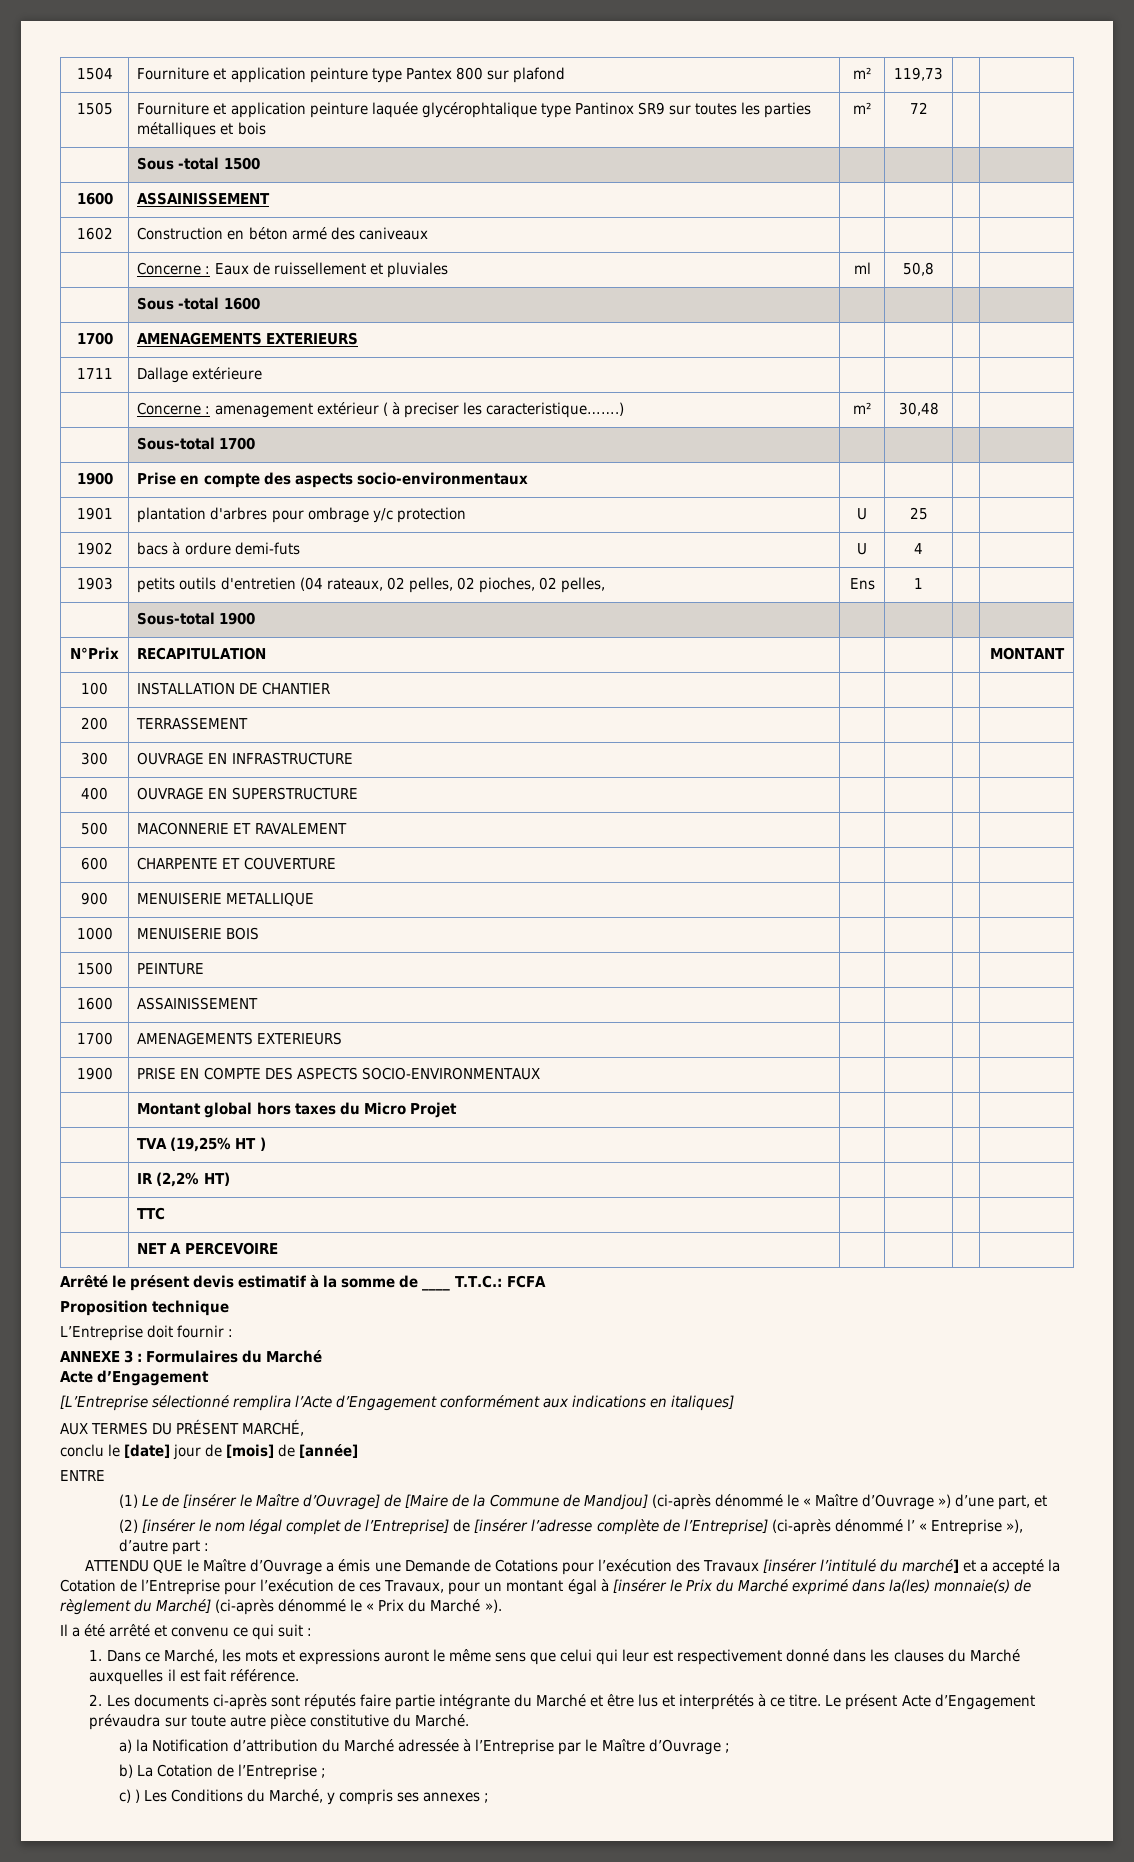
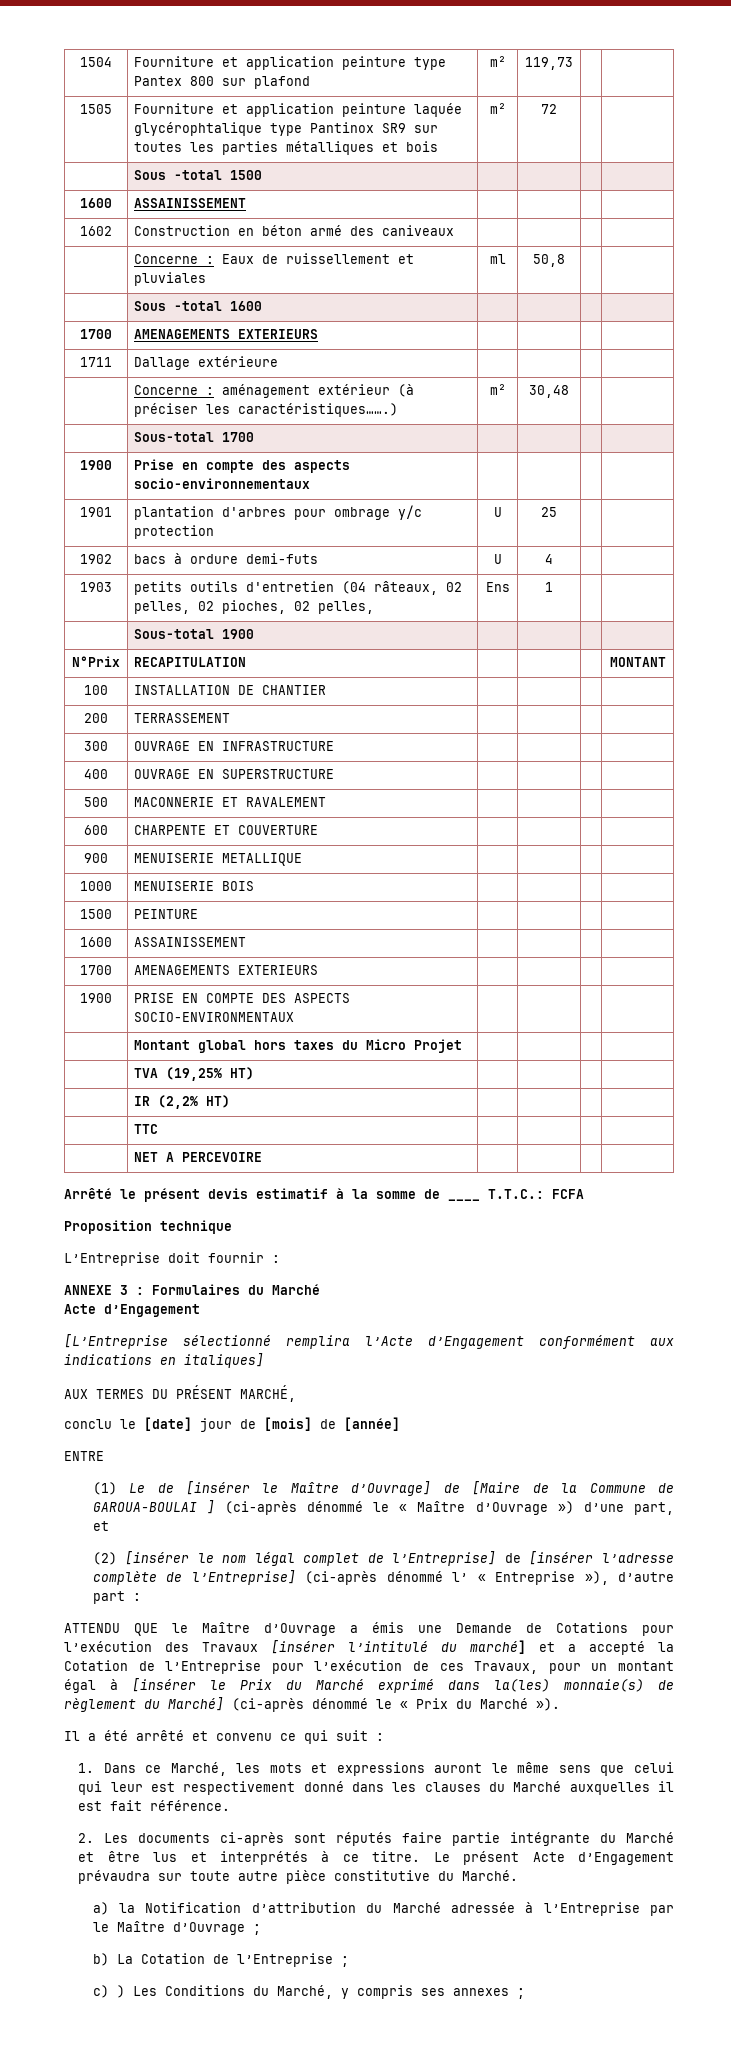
- | Concerne : amenagement extérieur ( à preciser les caracteristique…….) | m² | 30,48 | |
+ | Concerne : aménagement extérieur (à préciser les caractéristiques…….) | m² | 30,48 | |
- 1900 | Prise en compte des aspects socio-environmentaux | | | |
+ 1900 | Prise en compte des aspects socio-environnementaux | | | |
- 1903 | petits outils d'entretien (04 rateaux, 02 pelles, 02 pioches, 02 pelles, | Ens | 1 | |
+ 1903 | petits outils d'entretien (04 râteaux, 02 pelles, 02 pioches, 02 pelles, | Ens | 1 | |
- | TVA (19,25% HT ) | | | |
+ | TVA (19,25% HT) | | | |
- (1) Le de [insérer le Maître d’Ouvrage] de [Maire de la Commune de Mandjou] (ci-après dénommé le « Maître d’Ouvrage ») d’une part, et
+ (1) Le de [insérer le Maître d’Ouvrage] de [Maire de la Commune de GAROUA-BOULAI ] (ci-après dénommé le « Maître d’Ouvrage ») d’une part, et

